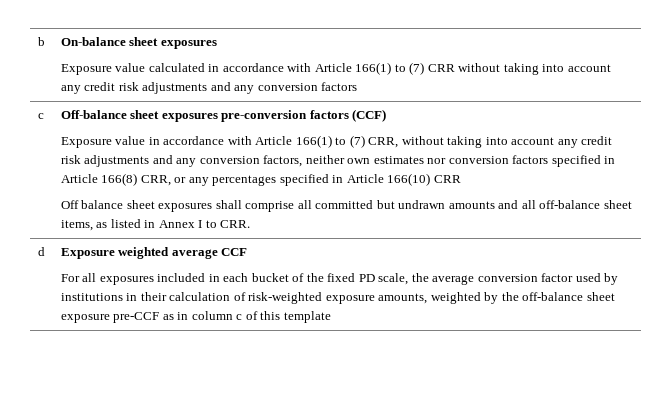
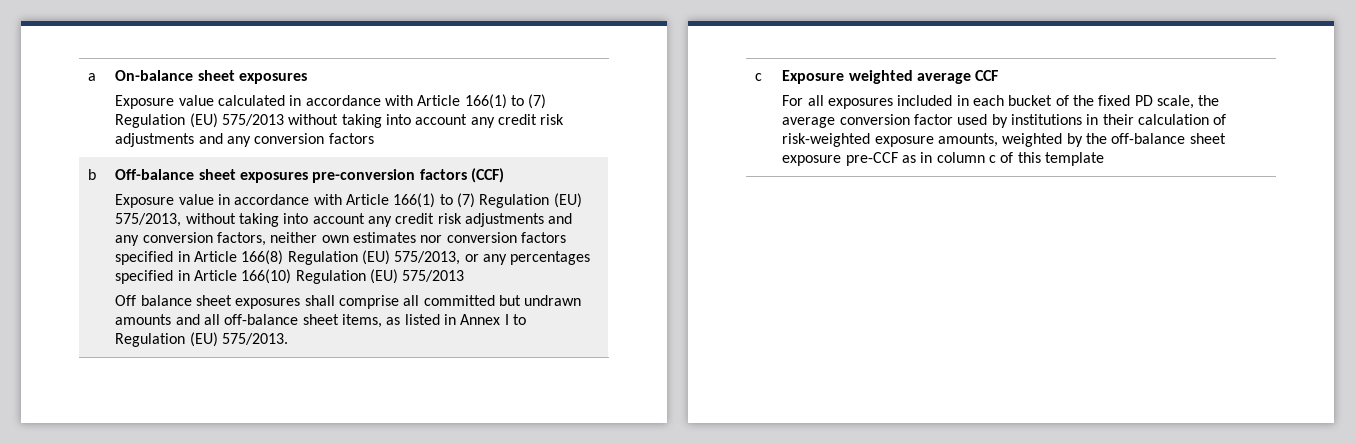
- b | On-balance sheet exposures
- Exposure value calculated in accordance with Article 166(1) to (7) CRR without taking into account any credit risk adjustments and any conversion factors
- c
+ a | On-balance sheet exposures
+ Exposure value calculated in accordance with Article 166(1) to (7) Regulation (EU) 575/2013 without taking into account any credit risk adjustments and any conversion factors
+ b
- Exposure value in accordance with Article 166(1) to (7) CRR, without taking into account any credit risk adjustments and any conversion factors, neither own estimates nor conversion factors specified in Article 166(8) CRR, or any percentages specified in Article 166(10) CRR
+ Exposure value in accordance with Article 166(1) to (7) Regulation (EU) 575/2013, without taking into account any credit risk adjustments and any conversion factors, neither own estimates nor conversion factors specified in Article 166(8) Regulation (EU) 575/2013, or any percentages specified in Article 166(10) Regulation (EU) 575/2013
- Off balance sheet exposures shall comprise all committed but undrawn amounts and all off-balance sheet items, as listed in Annex I to CRR.
- d
+ Off balance sheet exposures shall comprise all committed but undrawn amounts and all off-balance sheet items, as listed in Annex I to Regulation (EU) 575/2013.
+ c

